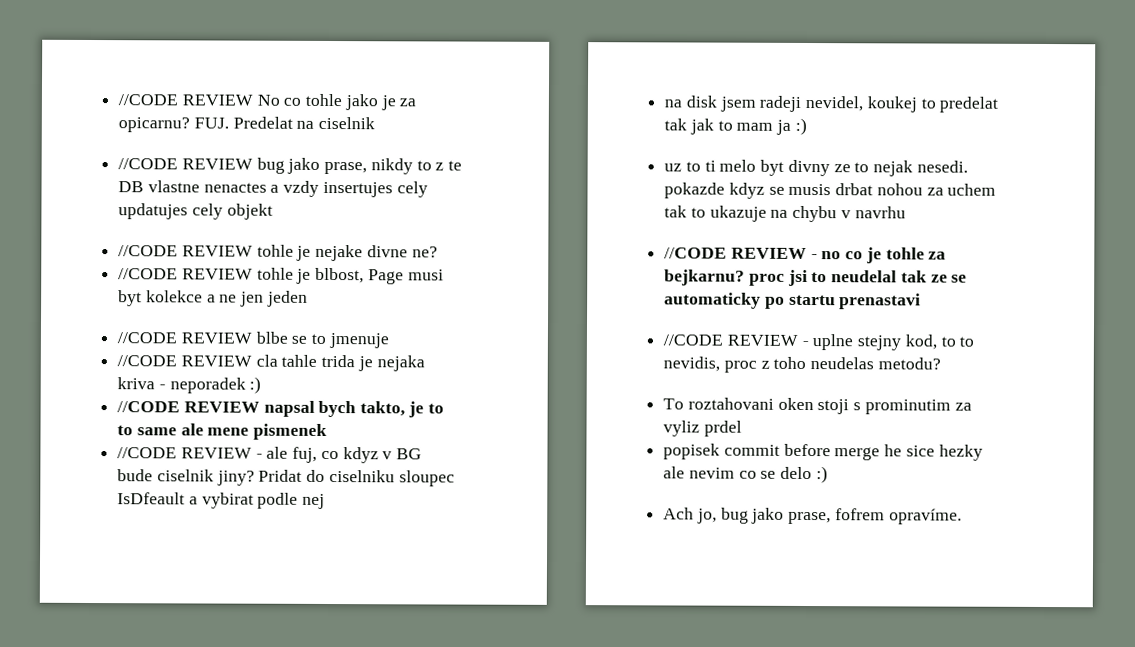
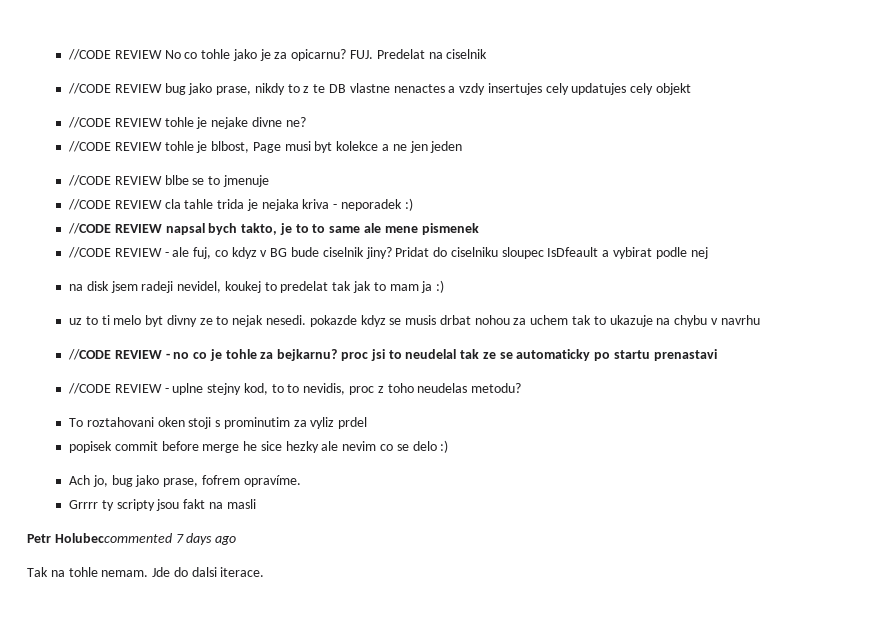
+ Grrrr ty scripty jsou fakt na masli
+ Petr Holubeccommented 7 days ago
+ Tak na tohle nemam. Jde do dalsi iterace.

